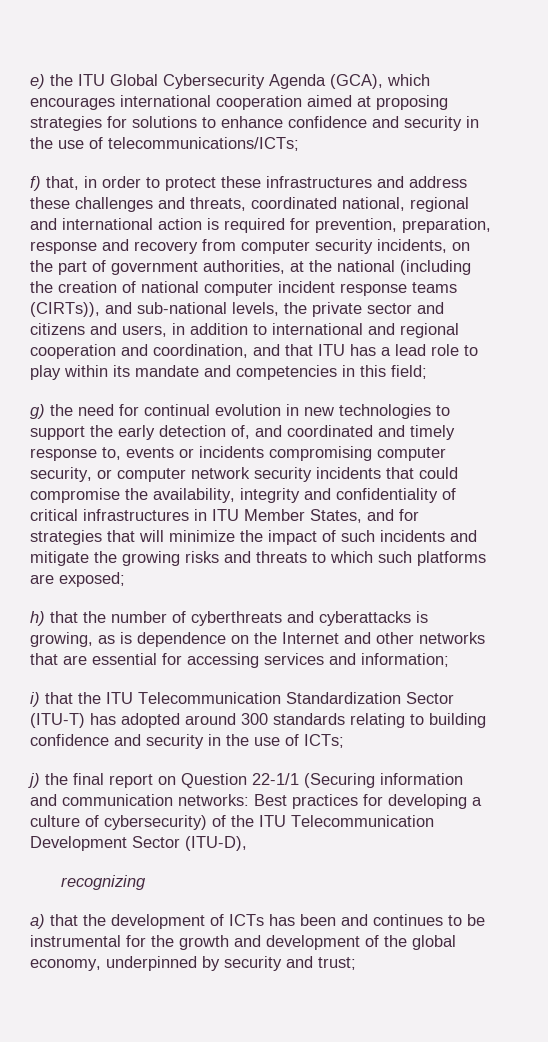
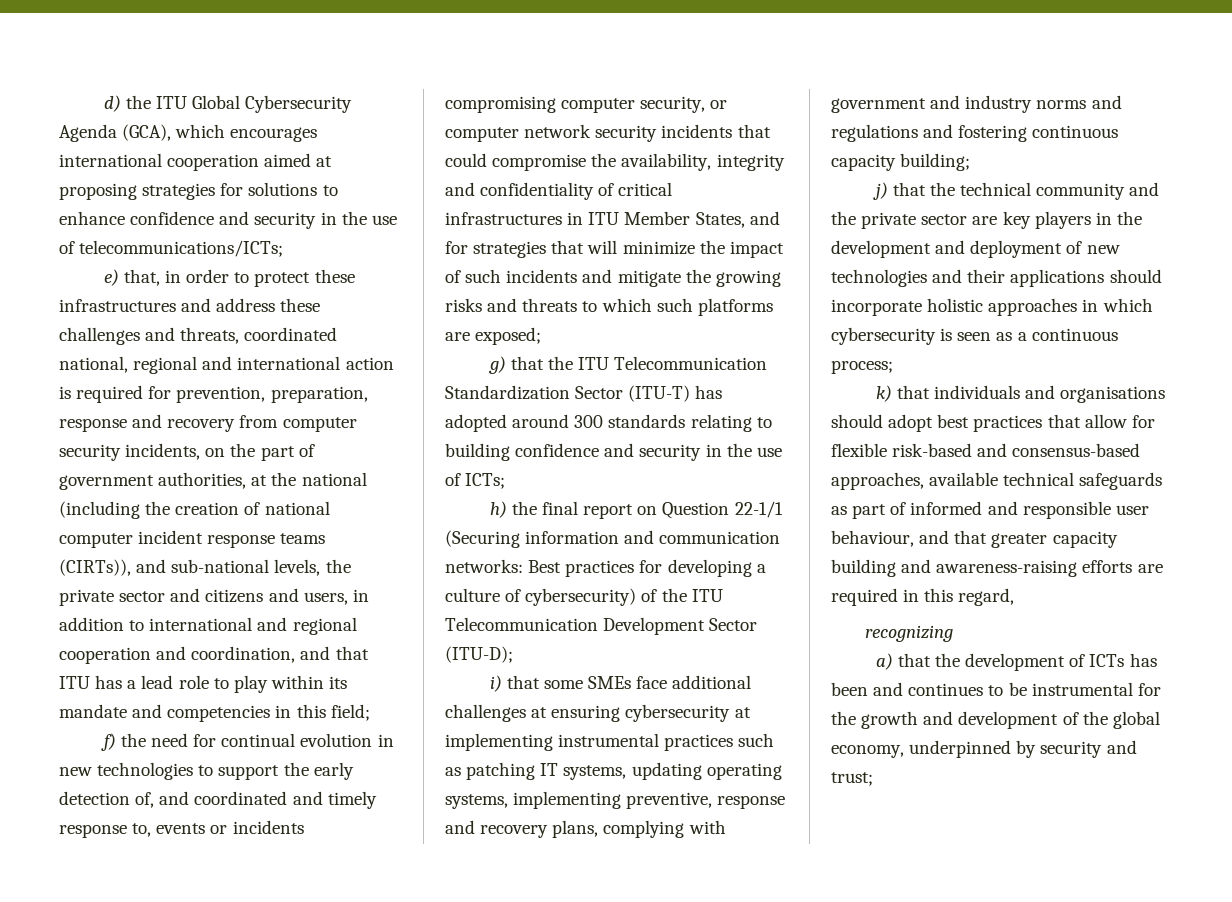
- e) the ITU Global Cybersecurity Agenda (GCA), which encourages international cooperation aimed at proposing strategies for solutions to enhance confidence and security in the use of telecommunications/ICTs;
+ d) the ITU Global Cybersecurity Agenda (GCA), which encourages international cooperation aimed at proposing strategies for solutions to enhance confidence and security in the use of telecommunications/ICTs;
- f) that, in order to protect these infrastructures and address these challenges and threats, coordinated national, regional and international action is required for prevention, preparation, response and recovery from computer security incidents, on the part of government authorities, at the national (including the creation of national computer incident response teams (CIRTs)), and sub-national levels, the private sector and citizens and users, in addition to international and regional cooperation and coordination, and that ITU has a lead role to play within its mandate and competencies in this field;
+ e) that, in order to protect these infrastructures and address these challenges and threats, coordinated national, regional and international action is required for prevention, preparation, response and recovery from computer security incidents, on the part of government authorities, at the national (including the creation of national computer incident response teams (CIRTs)), and sub-national levels, the private sector and citizens and users, in addition to international and regional cooperation and coordination, and that ITU has a lead role to play within its mandate and competencies in this field;
- g) the need for continual evolution in new technologies to support the early detection of, and coordinated and timely response to, events or incidents compromising computer security, or computer network security incidents that could compromise the availability, integrity and confidentiality of critical infrastructures in ITU Member States, and for strategies that will minimize the impact of such incidents and mitigate the growing risks and threats to which such platforms are exposed;
+ f) the need for continual evolution in new technologies to support the early detection of, and coordinated and timely response to, events or incidents compromising computer security, or computer network security incidents that could compromise the availability, integrity and confidentiality of critical infrastructures in ITU Member States, and for strategies that will minimize the impact of such incidents and mitigate the growing risks and threats to which such platforms are exposed;
- h) that the number of cyberthreats and cyberattacks is growing, as is dependence on the Internet and other networks that are essential for accessing services and information;
- i) that the ITU Telecommunication Standardization Sector (ITU-T) has adopted around 300 standards relating to building confidence and security in the use of ICTs;
+ g) that the ITU Telecommunication Standardization Sector (ITU-T) has adopted around 300 standards relating to building confidence and security in the use of ICTs;
- j) the final report on Question 22-1/1 (Securing information and communication networks: Best practices for developing a culture of cybersecurity) of the ITU Telecommunication Development Sector (ITU-D),
+ h) the final report on Question 22-1/1 (Securing information and communication networks: Best practices for developing a culture of cybersecurity) of the ITU Telecommunication Development Sector (ITU-D);
+ i) that some SMEs face additional challenges at ensuring cybersecurity at implementing instrumental practices such as patching IT systems, updating operating systems, implementing preventive, response and recovery plans, complying with government and industry norms and regulations and fostering continuous capacity building;
+ j) that the technical community and the private sector are key players in the development and deployment of new technologies and their applications should incorporate holistic approaches in which cybersecurity is seen as a continuous process;
+ k) that individuals and organisations should adopt best practices that allow for flexible risk-based and consensus-based approaches, available technical safeguards as part of informed and responsible user behaviour, and that greater capacity building and awareness-raising efforts are required in this regard,

